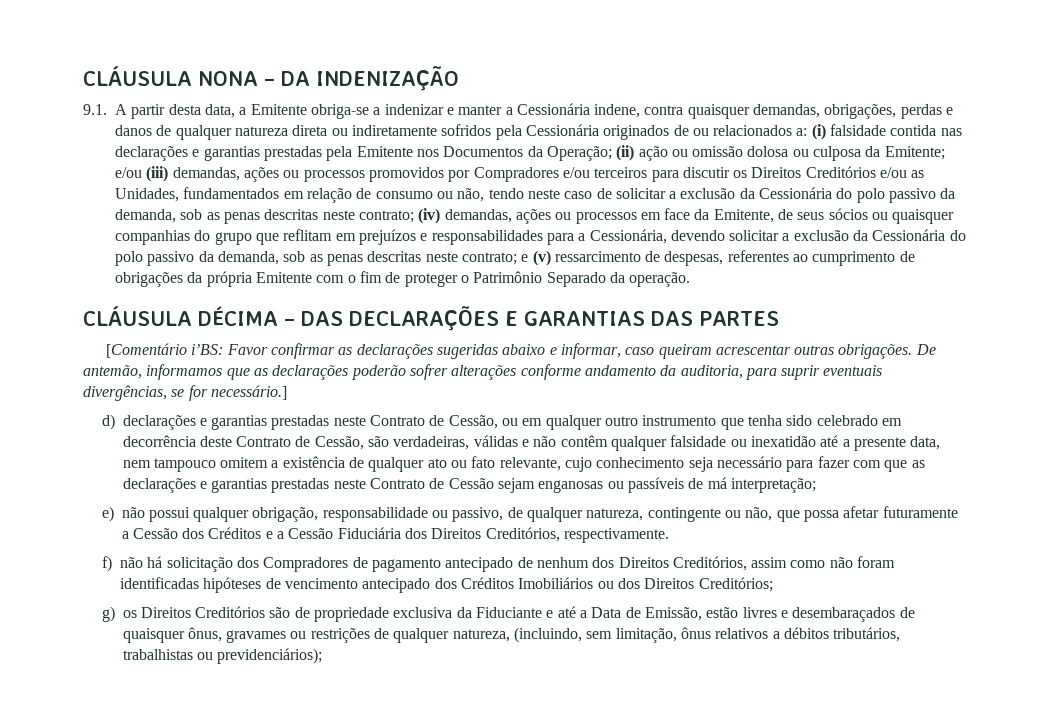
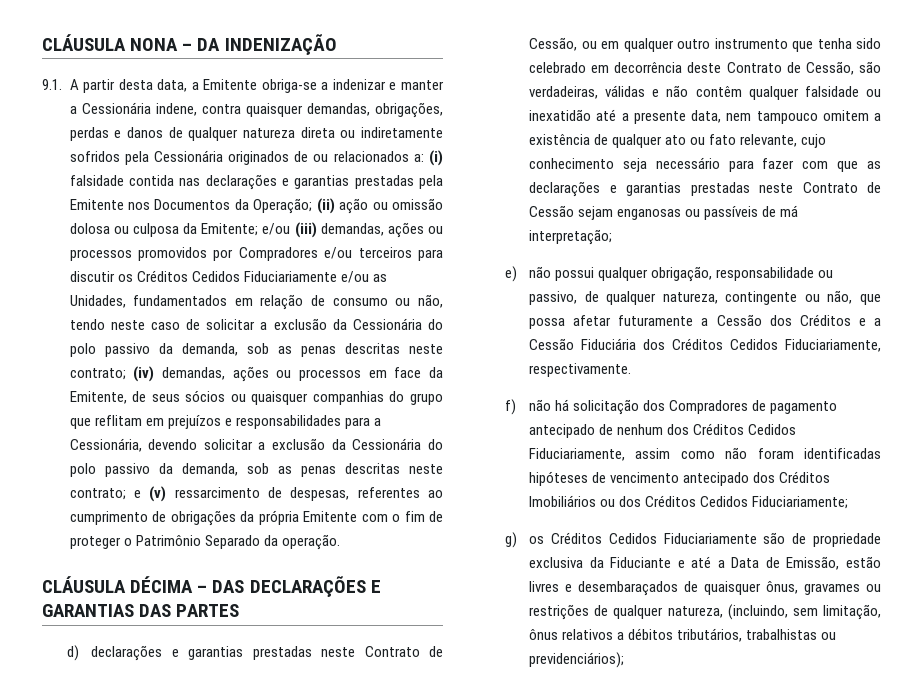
- e/ou (iii) demandas, ações ou processos promovidos por Compradores e/ou terceiros para discutir os Direitos Creditórios e/ou as Unidades, fundamentados em relação de consumo ou não, tendo neste caso de solicitar a exclusão da Cessionária do polo passivo da demanda, sob as penas descritas neste contrato;
+ e/ou (iii) demandas, ações ou processos promovidos por Compradores e/ou terceiros para discutir os Créditos Cedidos Fiduciariamente e/ou as Unidades, fundamentados em relação de consumo ou não, tendo neste caso de solicitar a exclusão da Cessionária do polo passivo da demanda, sob as penas descritas neste contrato;
- [Comentário i’BS: Favor confirmar as declarações sugeridas abaixo e informar, caso queiram acrescentar outras obrigações. De antemão, informamos que as declarações poderão sofrer alterações conforme andamento da auditoria, para suprir eventuais divergências, se for necessário.]
- e) não possui qualquer obrigação, responsabilidade ou passivo, de qualquer natureza, contingente ou não, que possa afetar futuramente a Cessão dos Créditos e a Cessão Fiduciária dos Direitos Creditórios, respectivamente.
+ e) não possui qualquer obrigação, responsabilidade ou passivo, de qualquer natureza, contingente ou não, que possa afetar futuramente a Cessão dos Créditos e a Cessão Fiduciária dos Créditos Cedidos Fiduciariamente, respectivamente.
- f) não há solicitação dos Compradores de pagamento antecipado de nenhum dos Direitos Creditórios, assim como não foram identificadas hipóteses de vencimento antecipado dos Créditos Imobiliários ou dos Direitos Creditórios;
+ f) não há solicitação dos Compradores de pagamento antecipado de nenhum dos Créditos Cedidos Fiduciariamente, assim como não foram identificadas hipóteses de vencimento antecipado dos Créditos Imobiliários ou dos Créditos Cedidos Fiduciariamente;
- g) os Direitos Creditórios são de propriedade exclusiva da Fiduciante e até a Data de Emissão, estão livres e desembaraçados de quaisquer ônus, gravames ou restrições de qualquer natureza, (incluindo, sem limitação, ônus relativos a débitos tributários, trabalhistas ou previdenciários);
+ g) os Créditos Cedidos Fiduciariamente são de propriedade exclusiva da Fiduciante e até a Data de Emissão, estão livres e desembaraçados de quaisquer ônus, gravames ou restrições de qualquer natureza, (incluindo, sem limitação, ônus relativos a débitos tributários, trabalhistas ou previdenciários);

